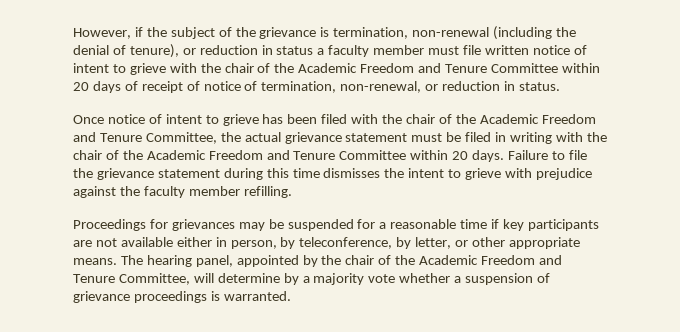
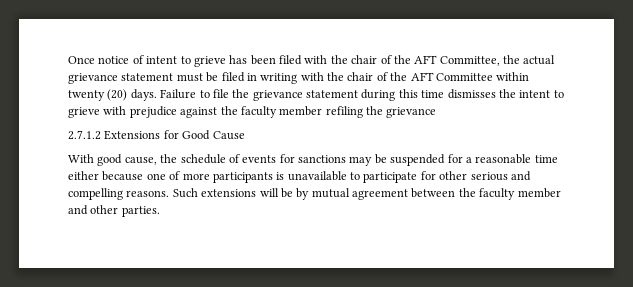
- However, if the subject of the grievance is termination, non-renewal (including the denial of tenure), or reduction in status a faculty member must file written notice of intent to grieve with the chair of the Academic Freedom and Tenure Committee within 20 days of receipt of notice of termination, non-renewal, or reduction in status.
- Once notice of intent to grieve has been filed with the chair of the Academic Freedom and Tenure Committee, the actual grievance statement must be filed in writing with the chair of the Academic Freedom and Tenure Committee within 20 days.
+ Once notice of intent to grieve has been filed with the chair of the AFT Committee, the actual grievance statement must be filed in writing with the chair of the AFT Committee within twenty (20) days.
- Failure to file the grievance statement during this time dismisses the intent to grieve with prejudice against the faculty member refilling.
- Proceedings for grievances may be suspended for a reasonable time if key participants are not available either in person, by teleconference, by letter, or other appropriate means. The hearing panel, appointed by the chair of the Academic Freedom and Tenure Committee, will determine by a majority vote whether a suspension of grievance proceedings is warranted.
+ Failure to file the grievance statement during this time dismisses the intent to grieve with prejudice against the faculty member refiling the grievance
+ 2.7.1.2 Extensions for Good Cause
+ With good cause, the schedule of events for sanctions may be suspended for a reasonable time either because one of more participants is unavailable to participate for other serious and compelling reasons. Such extensions will be by mutual agreement between the faculty member and other parties.

